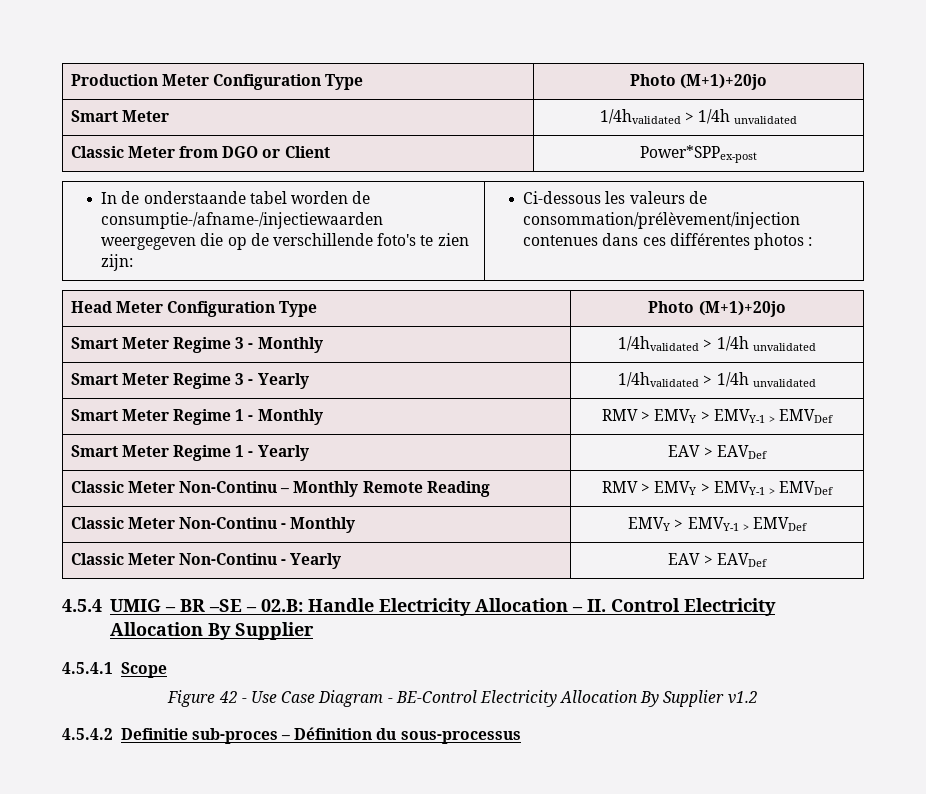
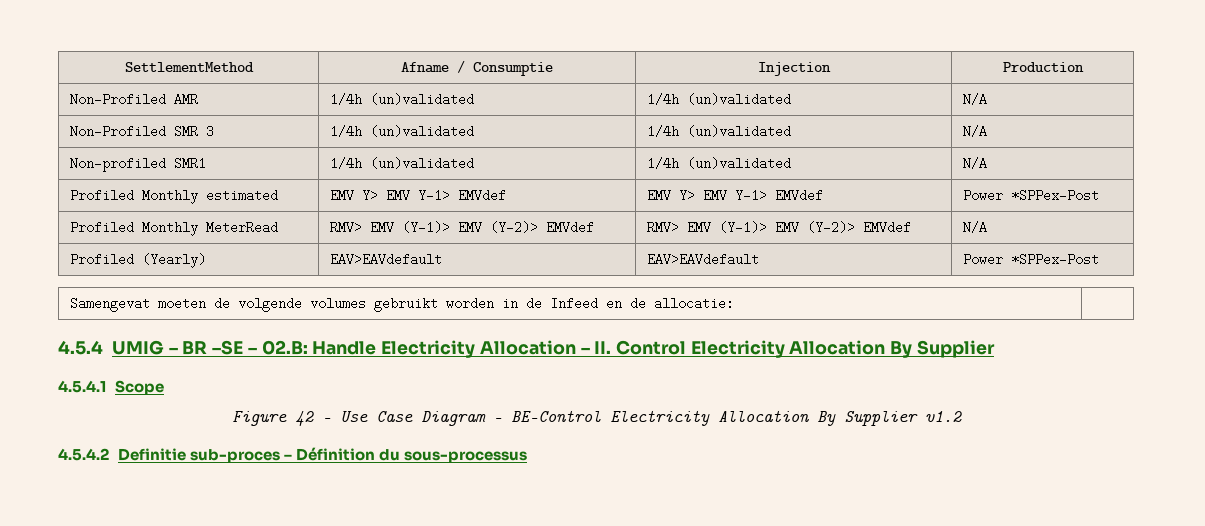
- Production Meter Configuration Type | Photo (M+1)+20jo
- Smart Meter | 1/4hvalidated > 1/4h unvalidated
- Classic Meter from DGO or Client | Power*SPPex-post
- In de onderstaande tabel worden de consumptie-/afname-/injectiewaarden weergegeven die op de verschillende foto's te zien zijn: | Ci-dessous les valeurs de consommation/prélèvement/injection contenues dans ces différentes photos :
- Head Meter Configuration Type | Photo (M+1)+20jo
- Smart Meter Regime 3 - Monthly | 1/4hvalidated > 1/4h unvalidated
- Smart Meter Regime 3 - Yearly | 1/4hvalidated > 1/4h unvalidated
- Smart Meter Regime 1 - Monthly | RMV > EMVY > EMVY-1 > EMVDef
- Smart Meter Regime 1 - Yearly | EAV > EAVDef
- Classic Meter Non-Continu – Monthly Remote Reading | RMV > EMVY > EMVY-1 > EMVDef
- Classic Meter Non-Continu - Monthly | EMVY > EMVY-1 > EMVDef
- Classic Meter Non-Continu - Yearly | EAV > EAVDef
+ SettlementMethod | Afname / Consumptie | Injection | Production
+ Non-Profiled AMR | 1/4h (un)validated | 1/4h (un)validated | N/A
+ Non-Profiled SMR 3 | 1/4h (un)validated | 1/4h (un)validated | N/A
+ Non-profiled SMR1 | 1/4h (un)validated | 1/4h (un)validated | N/A
+ Profiled Monthly estimated | EMV Y> EMV Y-1> EMVdef | EMV Y> EMV Y-1> EMVdef | Power *SPPex-Post
+ Profiled Monthly MeterRead | RMV> EMV (Y-1)> EMV (Y-2)> EMVdef | RMV> EMV (Y-1)> EMV (Y-2)> EMVdef | N/A
+ Profiled (Yearly) | EAV>EAVdefault | EAV>EAVdefault | Power *SPPex-Post
+ Samengevat moeten de volgende volumes gebruikt worden in de Infeed en de allocatie: |

